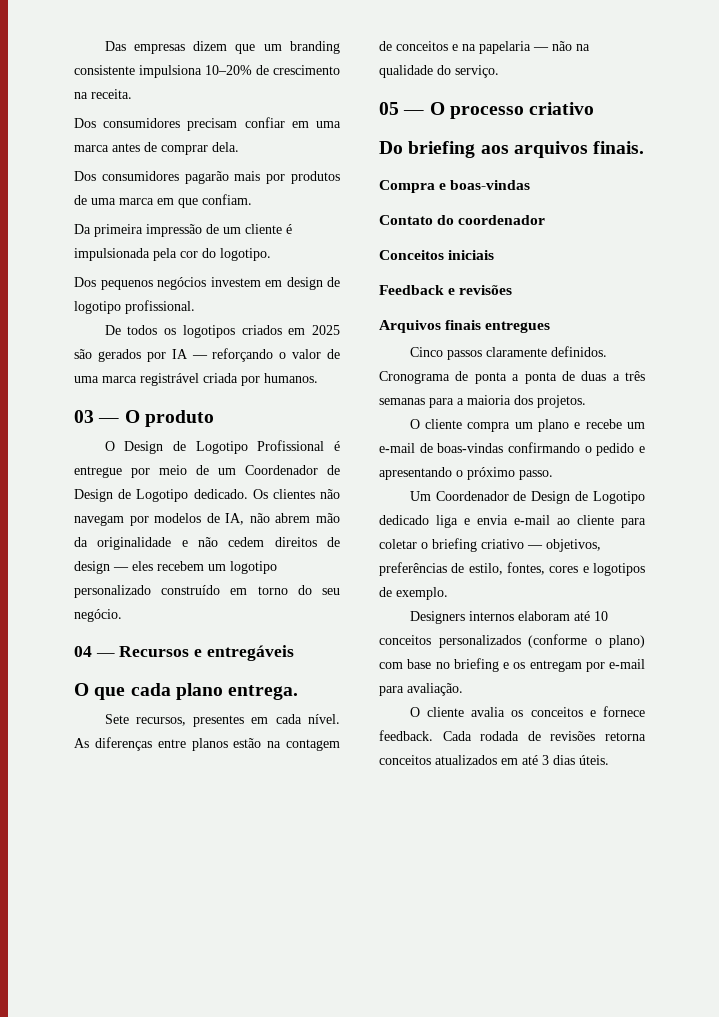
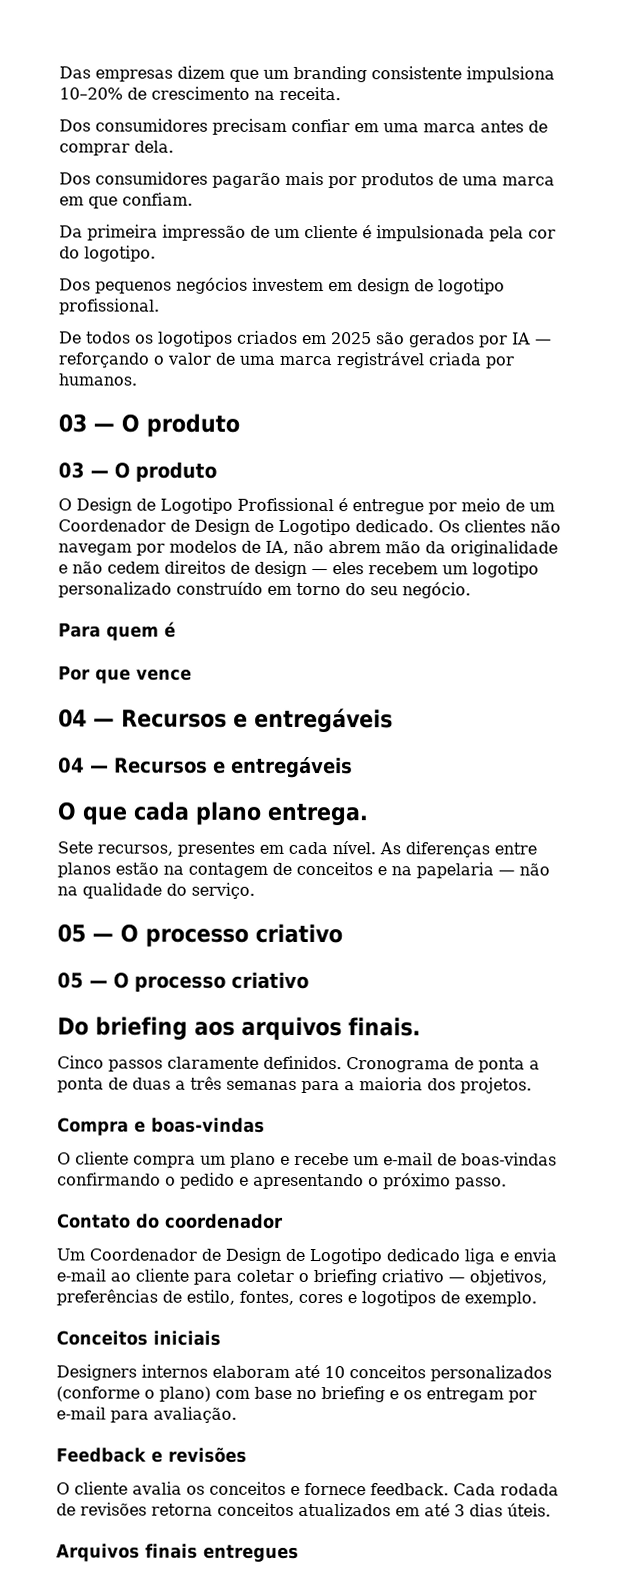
  De todos os logotipos criados em 2025 são gerados por IA — reforçando o valor de uma marca registrável criada por humanos.
+ 03 — O produto
+ Para quem é
+ Por que vence
+ 04 — Recursos e entregáveis
  As diferenças entre planos estão na contagem de conceitos e na papelaria — não na qualidade do serviço.
+ 05 — O processo criativo
- Compra e boas-vindas
- Contato do coordenador
- Conceitos iniciais
- Feedback e revisões
- Arquivos finais entregues
+ Compra e boas-vindas
+ Contato do coordenador
+ Conceitos iniciais
+ Feedback e revisões
+ Arquivos finais entregues

